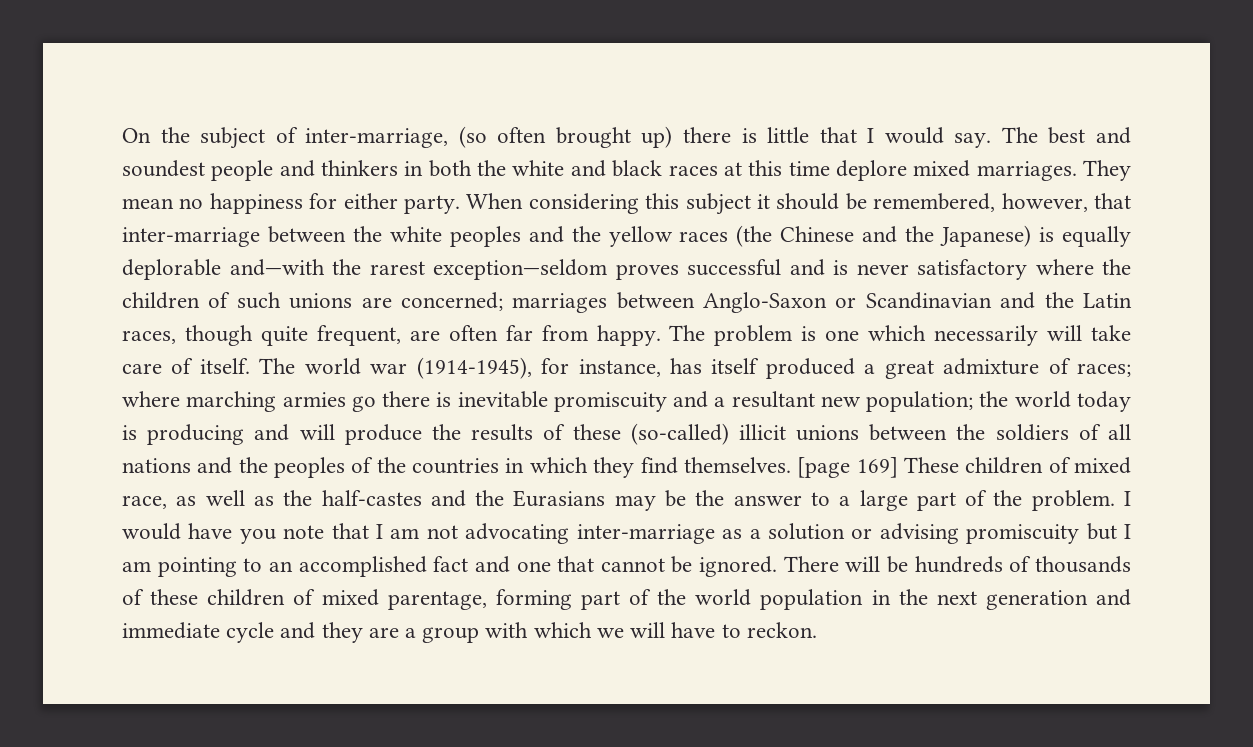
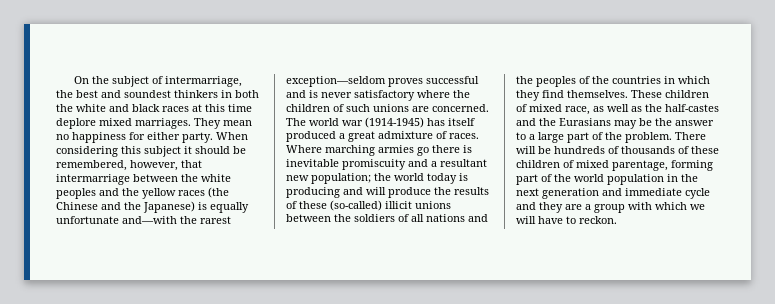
- On the subject of inter-marriage, (so often brought up) there is little that I would say. The best and soundest people and thinkers in both the white and black races at this time deplore mixed marriages.
+ On the subject of intermarriage, the best and soundest thinkers in both the white and black races at this time deplore mixed marriages.
- When considering this subject it should be remembered, however, that inter-marriage between the white peoples and the yellow races (the Chinese and the Japanese) is equally deplorable and—with the rarest exception—seldom proves successful and is never satisfactory where the children of such unions are concerned; marriages between Anglo-Saxon or Scandinavian and the Latin races, though quite frequent, are often far from happy. The problem is one which necessarily will take care of itself. The world war (1914-1945), for instance, has itself produced a great admixture of races; where marching armies go there is inevitable promiscuity and a resultant new population;
+ When considering this subject it should be remembered, however, that intermarriage between the white peoples and the yellow races (the Chinese and the Japanese) is equally unfortunate and—with the rarest exception—seldom proves successful and is never satisfactory where the children of such unions are concerned. The world war (1914-1945) has itself produced a great admixture of races. Where marching armies go there is inevitable promiscuity and a resultant new population;
- [page 169] These children of mixed race, as well as the half-castes and the Eurasians may be the answer to a large part of the problem.
+ These children of mixed race, as well as the half-castes and the Eurasians may be the answer to a large part of the problem.
- I would have you note that I am not advocating inter-marriage as a solution or advising promiscuity but I am pointing to an accomplished fact and one that cannot be ignored.

